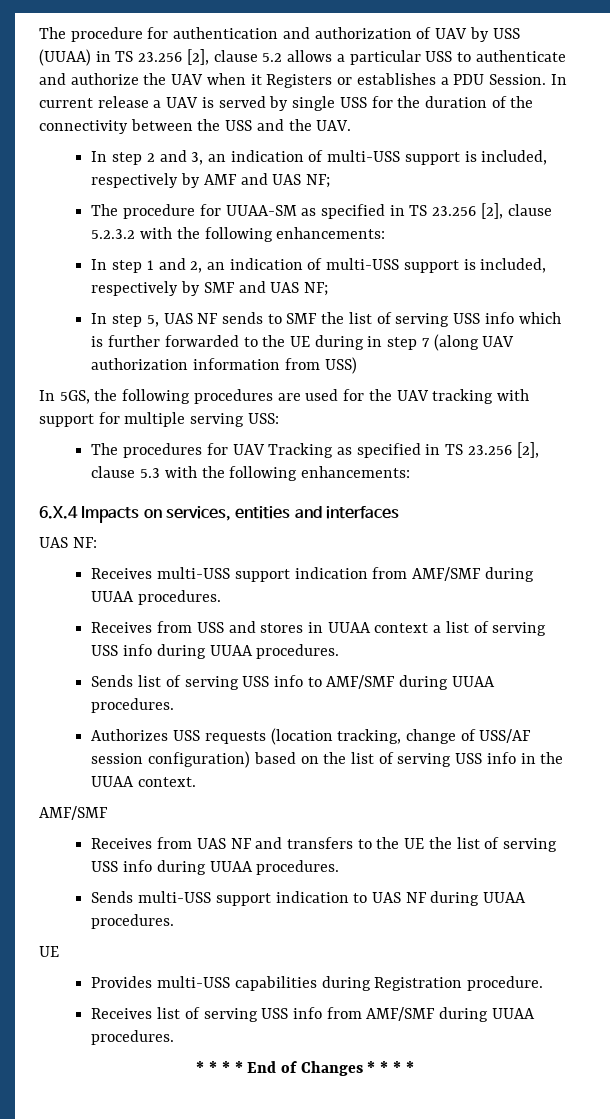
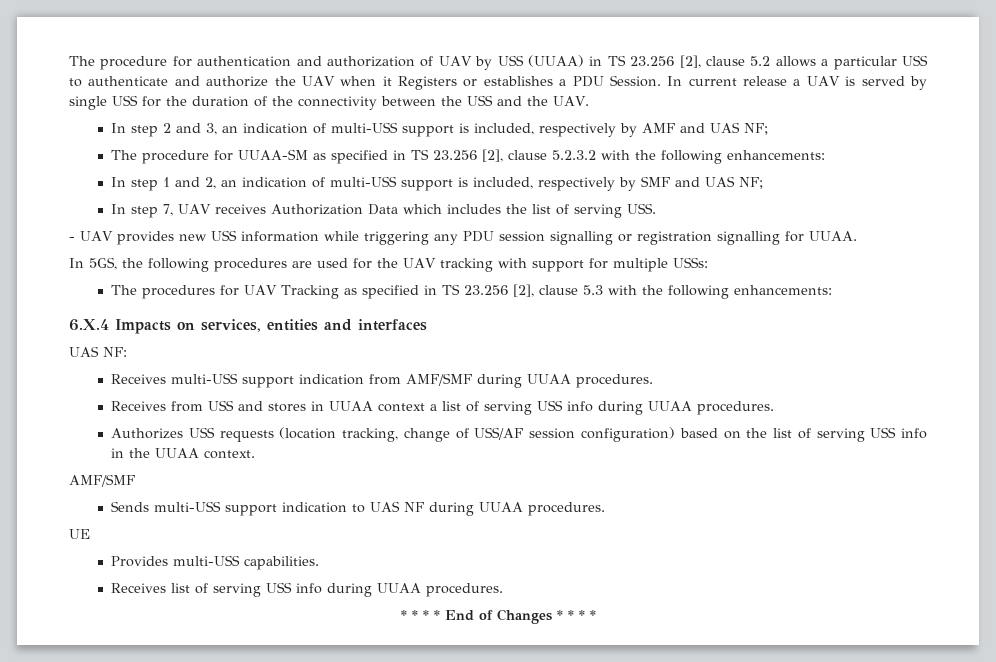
- In step 5, UAS NF sends to SMF the list of serving USS info which is further forwarded to the UE during in step 7 (along UAV authorization information from USS)
+ In step 7, UAV receives Authorization Data which includes the list of serving USS.
+ - UAV provides new USS information while triggering any PDU session signalling or registration signalling for UUAA.
- In 5GS, the following procedures are used for the UAV tracking with support for multiple serving USS:
+ In 5GS, the following procedures are used for the UAV tracking with support for multiple USSs:
- Sends list of serving USS info to AMF/SMF during UUAA procedures.
- Receives from UAS NF and transfers to the UE the list of serving USS info during UUAA procedures.
- Provides multi-USS capabilities during Registration procedure.
+ Provides multi-USS capabilities.
- Receives list of serving USS info from AMF/SMF during UUAA procedures.
+ Receives list of serving USS info during UUAA procedures.

